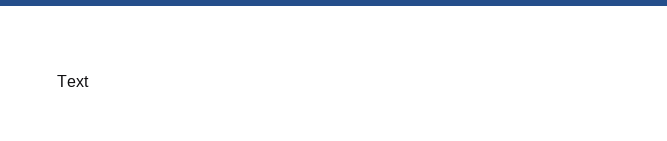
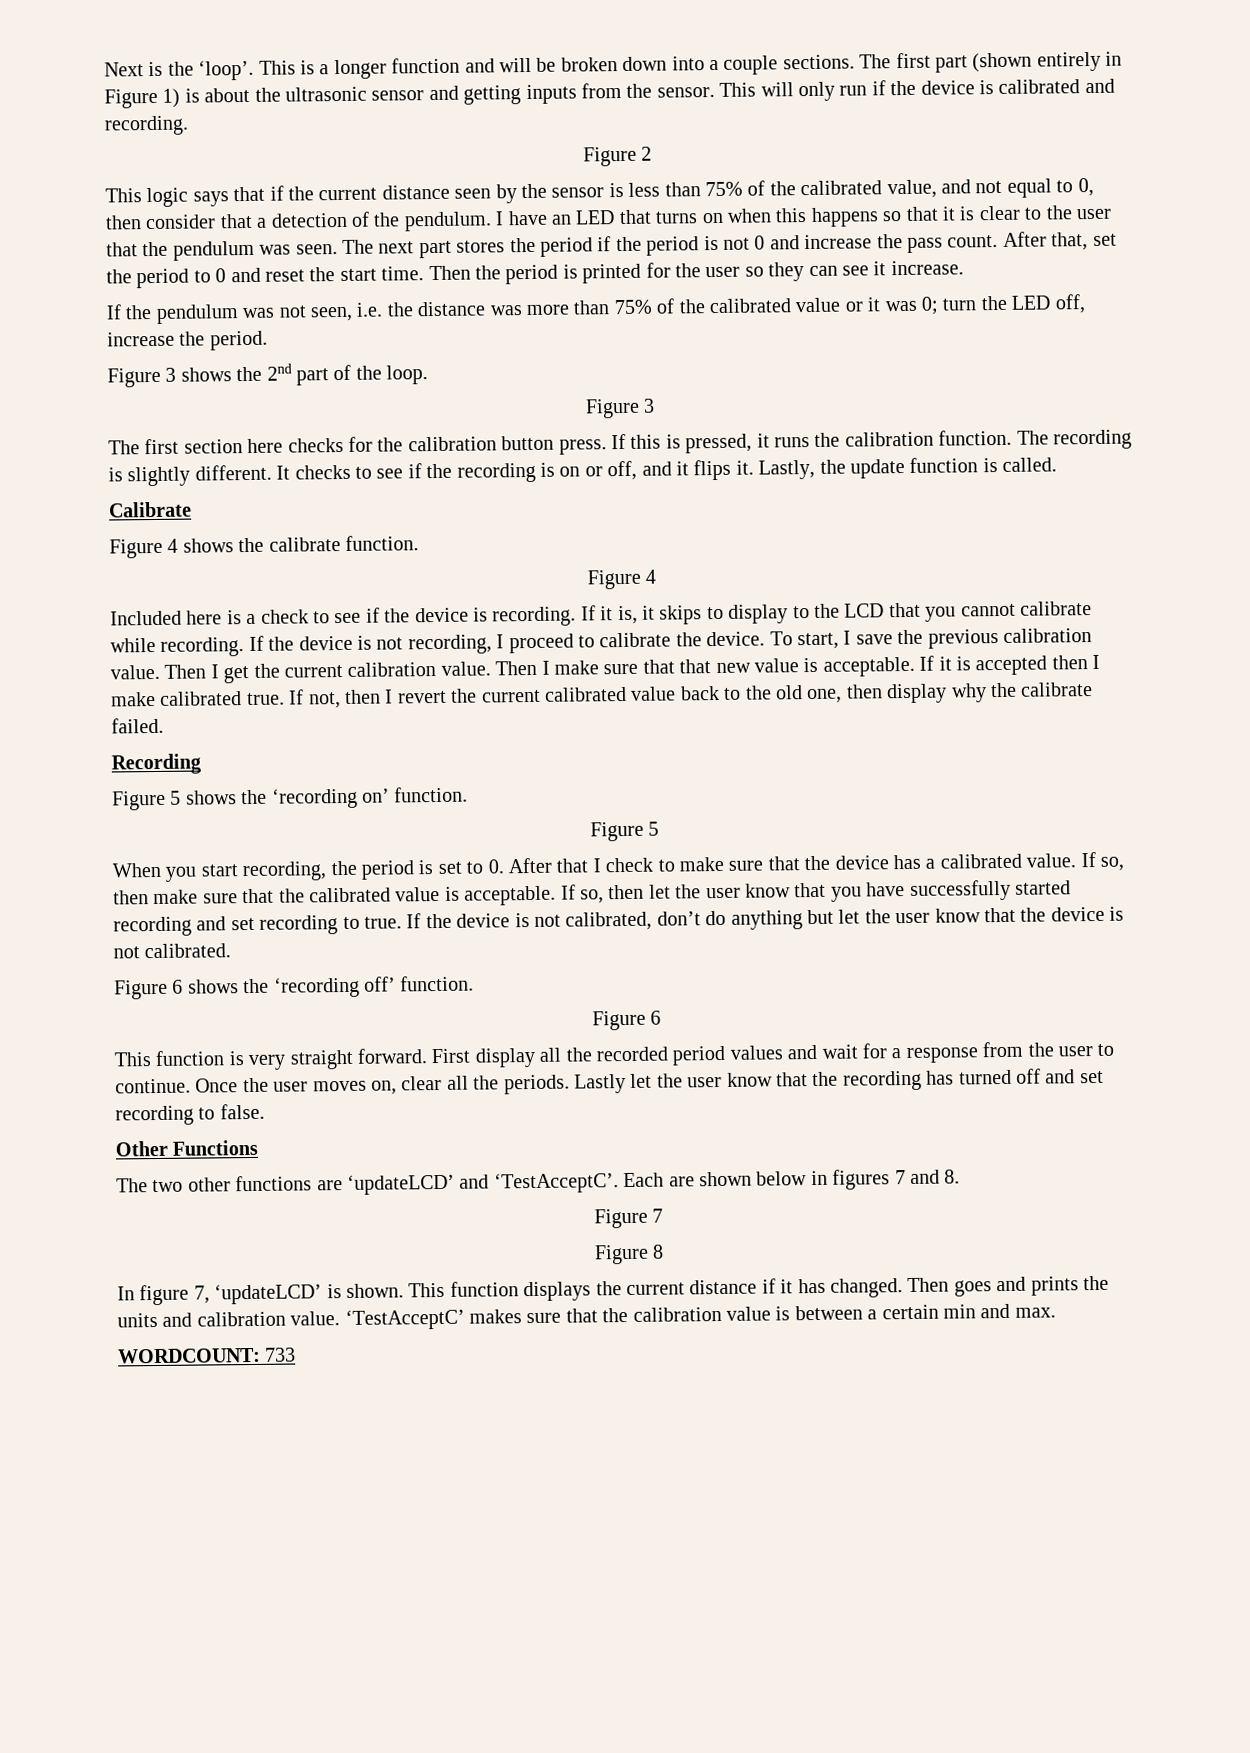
- Text
+ Next is the ‘loop’. This is a longer function and will be broken down into a couple sections. The first part (shown entirely in Figure 1) is about the ultrasonic sensor and getting inputs from the sensor. This will only run if the device is calibrated and recording.
+ Figure 2
+ This logic says that if the current distance seen by the sensor is less than 75% of the calibrated value, and not equal to 0, then consider that a detection of the pendulum. I have an LED that turns on when this happens so that it is clear to the user that the pendulum was seen. The next part stores the period if the period is not 0 and increase the pass count. After that, set the period to 0 and reset the start time. Then the period is printed for the user so they can see it increase.
+ If the pendulum was not seen, i.e. the distance was more than 75% of the calibrated value or it was 0; turn the LED off, increase the period.
+ Figure 3 shows the 2nd part of the loop.
+ Figure 3
+ The first section here checks for the calibration button press. If this is pressed, it runs the calibration function. The recording is slightly different. It checks to see if the recording is on or off, and it flips it. Lastly, the update function is called.
+ Calibrate
+ Figure 4 shows the calibrate function.
+ Figure 4
+ Included here is a check to see if the device is recording. If it is, it skips to display to the LCD that you cannot calibrate while recording. If the device is not recording, I proceed to calibrate the device. To start, I save the previous calibration value. Then I get the current calibration value. Then I make sure that that new value is acceptable. If it is accepted then I make calibrated true. If not, then I revert the current calibrated value back to the old one, then display why the calibrate failed.
+ Recording
+ Figure 5 shows the ‘recording on’ function.
+ Figure 5
+ When you start recording, the period is set to 0. After that I check to make sure that the device has a calibrated value. If so, then make sure that the calibrated value is acceptable. If so, then let the user know that you have successfully started recording and set recording to true. If the device is not calibrated, don’t do anything but let the user know that the device is not calibrated.
+ Figure 6 shows the ‘recording off’ function.
+ Figure 6
+ This function is very straight forward. First display all the recorded period values and wait for a response from the user to continue. Once the user moves on, clear all the periods. Lastly let the user know that the recording has turned off and set recording to false.
+ Other Functions
+ The two other functions are ‘updateLCD’ and ‘TestAcceptC’. Each are shown below in figures 7 and 8.
+ Figure 7
+ Figure 8
+ In figure 7, ‘updateLCD’ is shown. This function displays the current distance if it has changed. Then goes and prints the units and calibration value. ‘TestAcceptC’ makes sure that the calibration value is between a certain min and max.
+ WORDCOUNT: 733

